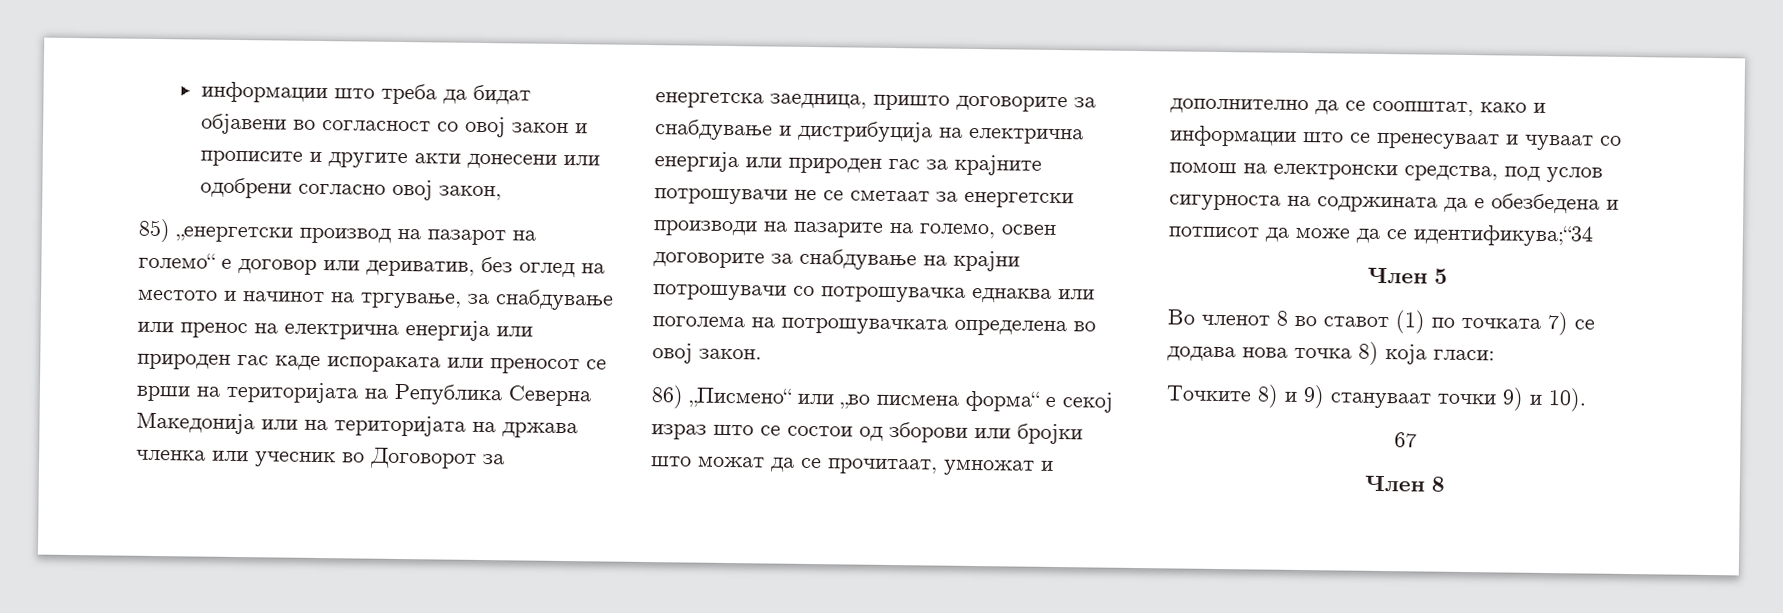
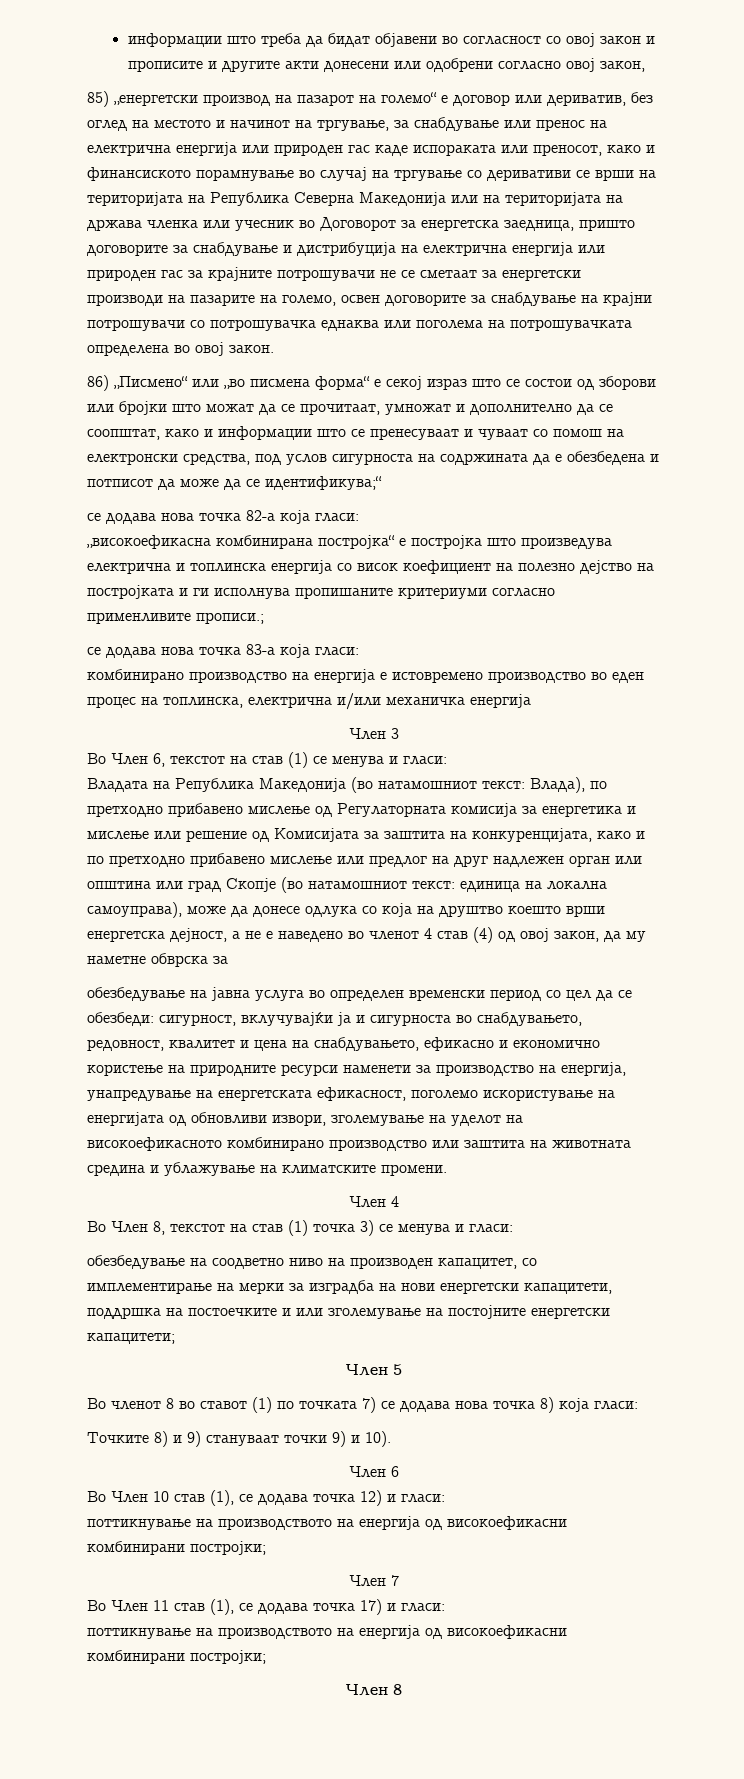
- 85) „енергетски производ на пазарот на големо“ е договор или дериватив, без оглед на местото и начинот на тргување, за снабдување или пренос на електрична енергија или природен гас каде испораката или преносот се врши на територијата на Република Северна Македонија или на територијата на држава членка или учесник во Договорот за енергетска заедница, пришто договорите за снабдување и дистрибуција на електрична енергија или природен гас за крајните потрошувачи не се сметаат за енергетски производи на пазарите на големо, освен договорите за снабдување на крајни потрошувачи со потрошувачка еднаква или поголема на потрошувачката определена во овој закон.
+ 85) „енергетски производ на пазарот на големо“ е договор или дериватив, без оглед на местото и начинот на тргување, за снабдување или пренос на електрична енергија или природен гас каде испораката или преносот, како и финансиското порамнување во случај на тргување со деривативи се врши на територијата на Република Северна Македонија или на територијата на држава членка или учесник во Договорот за енергетска заедница, пришто договорите за снабдување и дистрибуција на електрична енергија или природен гас за крајните потрошувачи не се сметаат за енергетски производи на пазарите на големо, освен договорите за снабдување на крајни потрошувачи со потрошувачка еднаква или поголема на потрошувачката определена во овој закон.
- 86) „Писмено“ или „во писмена форма“ e секој израз што се состои од зборови или бројки што можат да се прочитаат, умножат и дополнително да се соопштат, како и информации што се пренесуваат и чуваат со помош на електронски средства, под услов сигурноста на содржината да е обезбедена и потписот да може да се идентификува;“34
+ 86) „Писмено“ или „во писмена форма“ e секој израз што се состои од зборови или бројки што можат да се прочитаат, умножат и дополнително да се соопштат, како и информации што се пренесуваат и чуваат со помош на електронски средства, под услов сигурноста на содржината да е обезбедена и потписот да може да се идентификува;“
+ се додава нова точка 82-а која гласи:
+ „високоефикасна комбинирана постројка“ е постројка што произведува електрична и топлинска енергија со висок коефициент на полезно дејство на постројката и ги исполнува пропишаните критериуми согласно применливите прописи.;
+ се додава нова точка 83-а која гласи:
+ комбинирано производство на енергија е истовремено производство во еден процес на топлинска, електрична и/или механичка енергија
+ Член 3
+ Во Член 6, текстот на став (1) се менува и гласи:
+ Владата на Република Македонија (во натамошниот текст: Влада), по претходно прибавено мислење од Регулаторната комисија за енергетика и мислење или решение од Комисијата за заштита на конкуренцијата, како и по претходно прибавено мислење или предлог на друг надлежен орган или општина или град Скопје (во натамошниот текст: единица на локална самоуправа), може да донесе одлука со која на друштво коешто врши енергетска дејност, а не е наведено во членот 4 став (4) од овој закон, да му наметне обврска за
+ обезбедување на јавна услуга во определен временски период со цел да се обезбеди: сигурност, вклучувајќи ја и сигурноста во снабдувањето, редовност, квалитет и цена на снабдувањето, ефикасно и економично користење на природните ресурси наменети за производство на енергија, унапредување на енергетската ефикасност, поголемо искористување на енергијата од обновливи извори, зголемување на уделот на високоефикасното комбинирано производство или заштита на животната средина и ублажување на климатските промени.
+ Член 4
+ Во Член 8, текстот на став (1) точка 3) се менува и гласи:
+ обезбедување на соодветно ниво на производен капацитет, со имплементирање на мерки за изградба на нови енергетски капацитети, поддршка на постоечките и или зголемување на постојните енергетски капацитети;
- 67
+ Член 6
+ Во Член 10 став (1), се додава точка 12) и гласи:
+ поттикнување на производството на енергија од високоефикасни комбинирани постројки;
+ Член 7
+ Во Член 11 став (1), се додава точка 17) и гласи:
+ поттикнување на производството на енергија од високоефикасни комбинирани постројки;

